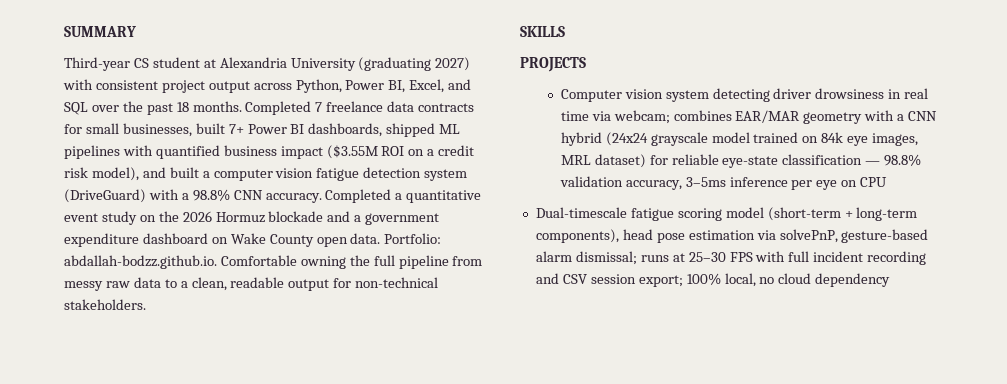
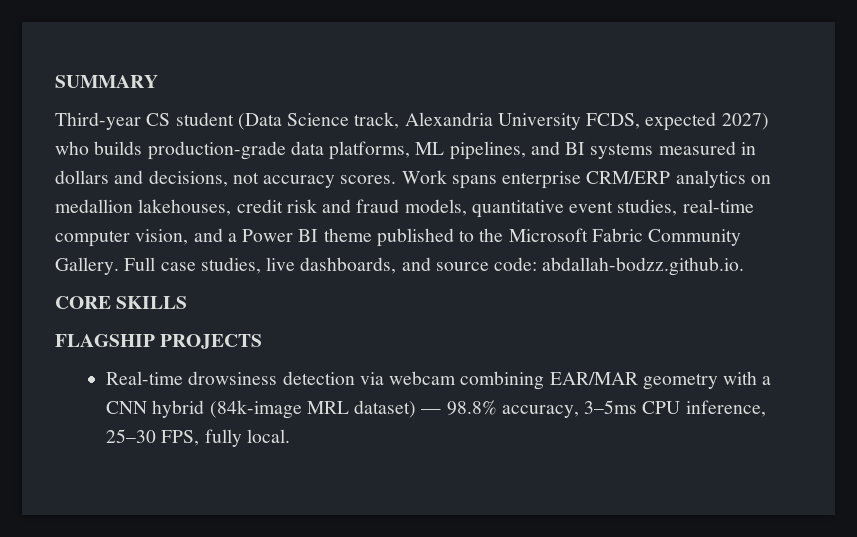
- Third-year CS student at Alexandria University (graduating 2027) with consistent project output across Python, Power BI, Excel, and SQL over the past 18 months. Completed 7 freelance data contracts for small businesses, built 7+ Power BI dashboards, shipped ML pipelines with quantified business impact ($3.55M ROI on a credit risk model), and built a computer vision fatigue detection system (DriveGuard) with a 98.8% CNN accuracy. Completed a quantitative event study on the 2026 Hormuz blockade and a government expenditure dashboard on Wake County open data. Portfolio: abdallah-bodzz.github.io. Comfortable owning the full pipeline from messy raw data to a clean, readable output for non-technical stakeholders.
- SKILLS
+ Third-year CS student (Data Science track, Alexandria University FCDS, expected 2027) who builds production-grade data platforms, ML pipelines, and BI systems measured in dollars and decisions, not accuracy scores. Work spans enterprise CRM/ERP analytics on medallion lakehouses, credit risk and fraud models, quantitative event studies, real-time computer vision, and a Power BI theme published to the Microsoft Fabric Community Gallery. Full case studies, live dashboards, and source code: abdallah-bodzz.github.io.
+ CORE SKILLS
- PROJECTS
+ FLAGSHIP PROJECTS
- Computer vision system detecting driver drowsiness in real time via webcam; combines EAR/MAR geometry with a CNN hybrid (24x24 grayscale model trained on 84k eye images, MRL dataset) for reliable eye-state classification — 98.8% validation accuracy, 3–5ms inference per eye on CPU
- Dual-timescale fatigue scoring model (short-term + long-term components), head pose estimation via solvePnP, gesture-based alarm dismissal; runs at 25–30 FPS with full incident recording and CSV session export; 100% local, no cloud dependency
+ Real-time drowsiness detection via webcam combining EAR/MAR geometry with a CNN hybrid (84k-image MRL dataset) — 98.8% accuracy, 3–5ms CPU inference, 25–30 FPS, fully local.

